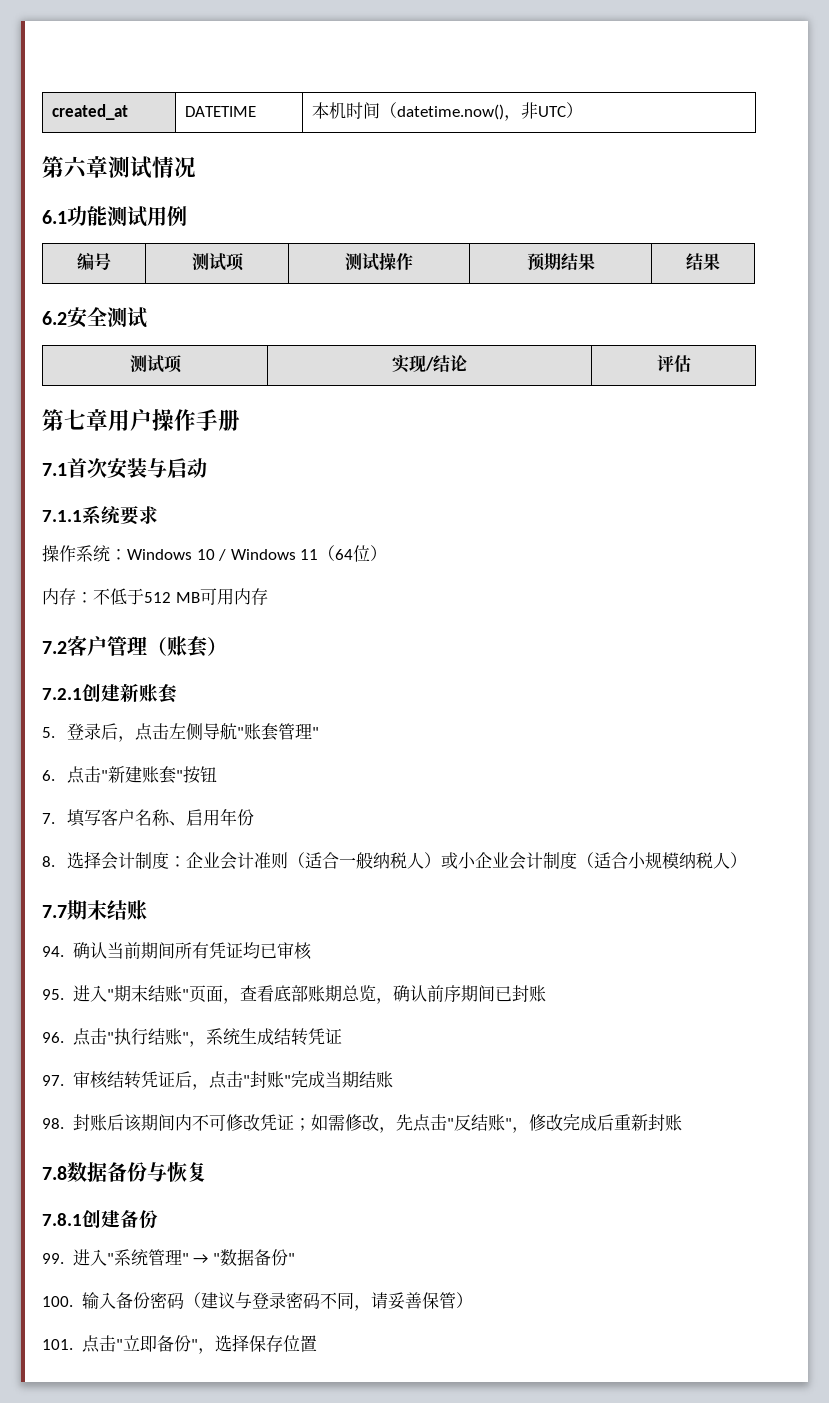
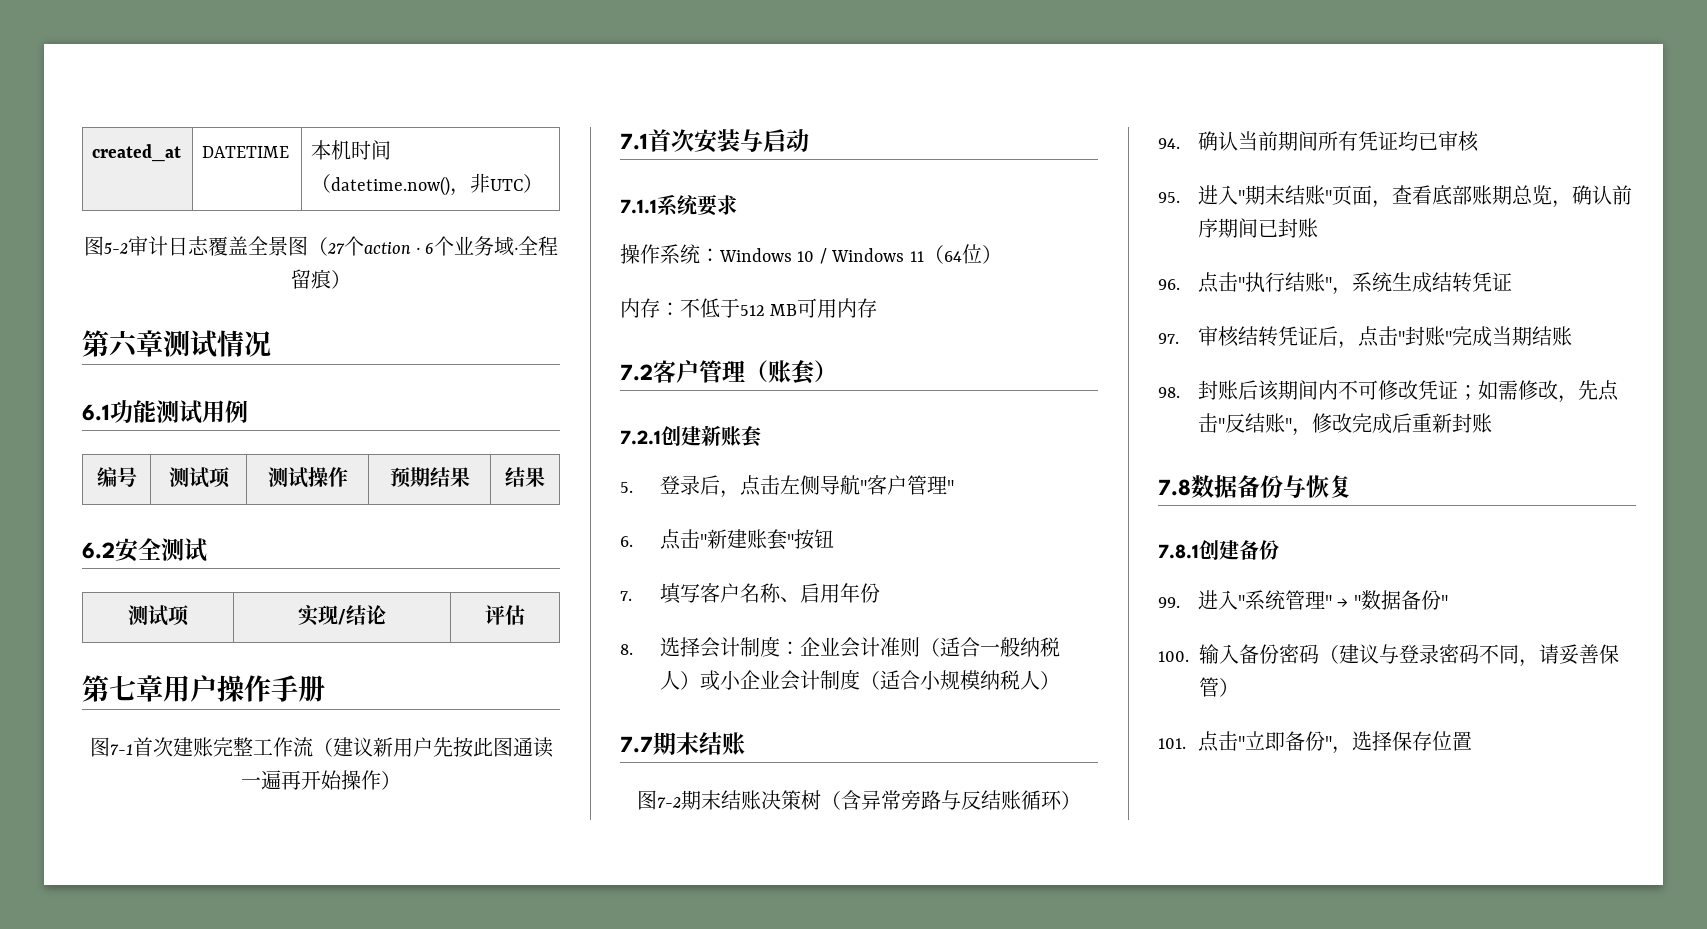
+ 图5-2审计日志覆盖全景图（27个action · 6个业务域·全程留痕）
+ 图7-1首次建账完整工作流（建议新用户先按此图通读一遍再开始操作）
- 5.登录后，点击左侧导航"账套管理"
+ 5.登录后，点击左侧导航"客户管理"
+ 图7-2期末结账决策树（含异常旁路与反结账循环）

